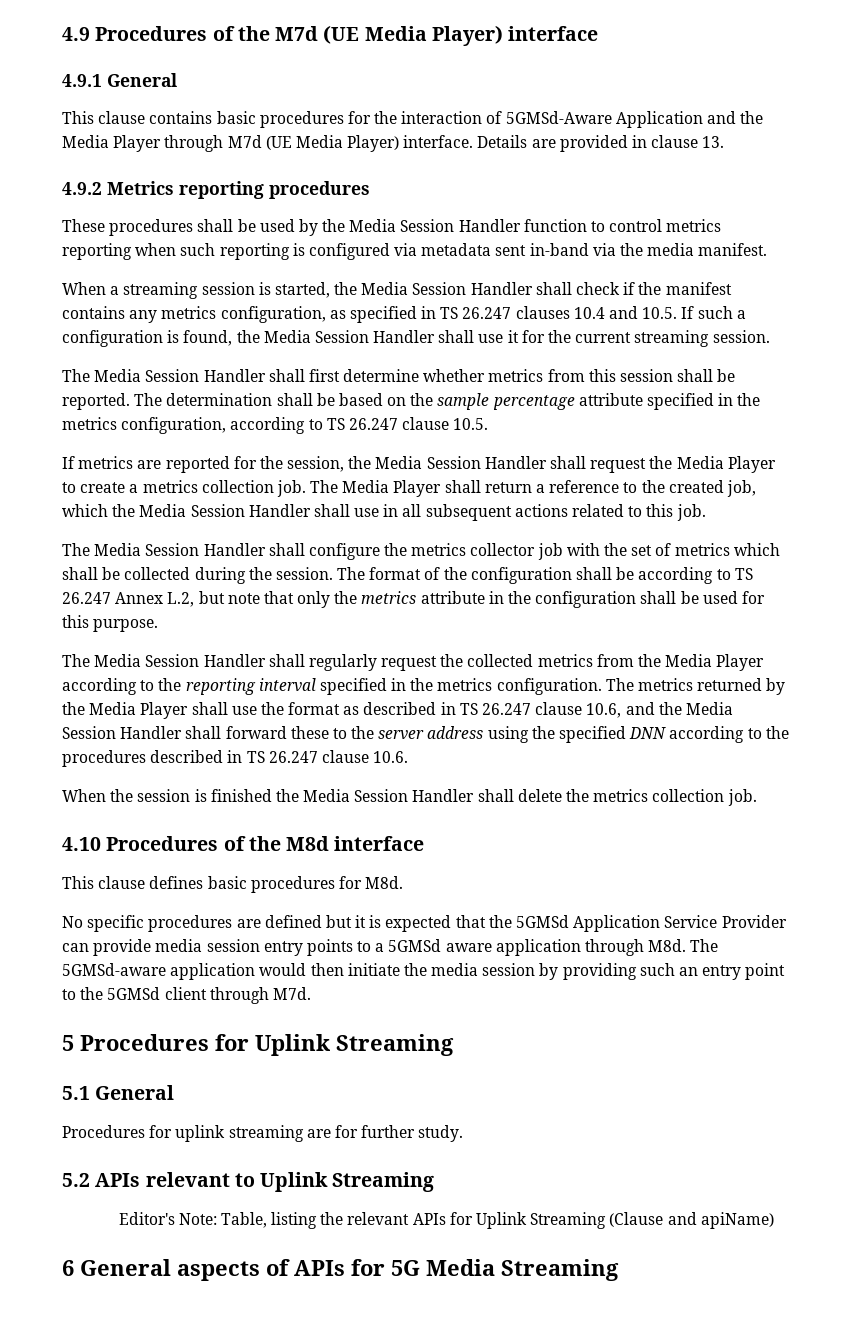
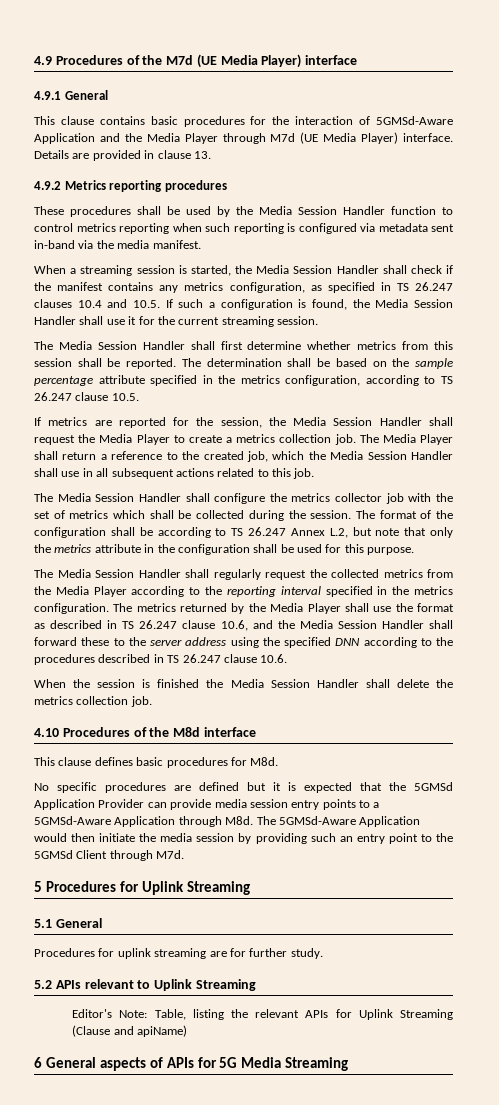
- No specific procedures are defined but it is expected that the 5GMSd Application Service Provider can provide media session entry points to a 5GMSd aware application through M8d. The 5GMSd-aware application would then initiate the media session by providing such an entry point to the 5GMSd client through M7d.
+ No specific procedures are defined but it is expected that the 5GMSd Application Provider can provide media session entry points to a 5GMSd-Aware Application through M8d. The 5GMSd-Aware Application would then initiate the media session by providing such an entry point to the 5GMSd Client through M7d.

